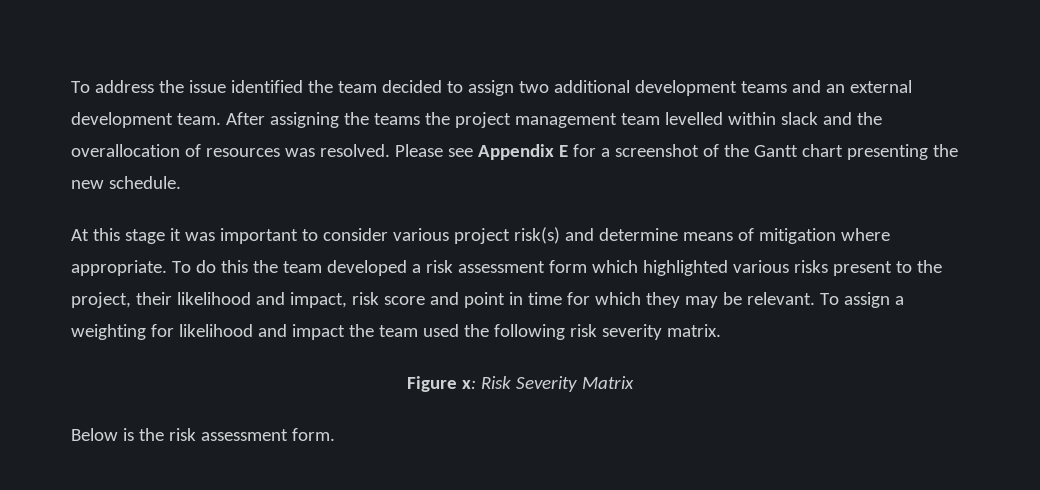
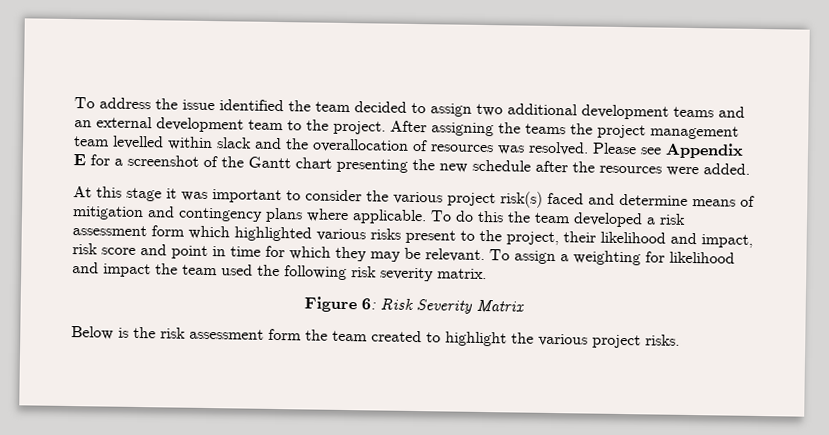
- To address the issue identified the team decided to assign two additional development teams and an external development team.
+ To address the issue identified the team decided to assign two additional development teams and an external development team to the project.
- Please see Appendix E for a screenshot of the Gantt chart presenting the new schedule.
+ Please see Appendix E for a screenshot of the Gantt chart presenting the new schedule after the resources were added.
- At this stage it was important to consider various project risk(s) and determine means of mitigation where appropriate.
+ At this stage it was important to consider the various project risk(s) faced and determine means of mitigation and contingency plans where applicable.
- Figure x: Risk Severity Matrix
+ Figure 6: Risk Severity Matrix
- Below is the risk assessment form.
+ Below is the risk assessment form the team created to highlight the various project risks.

